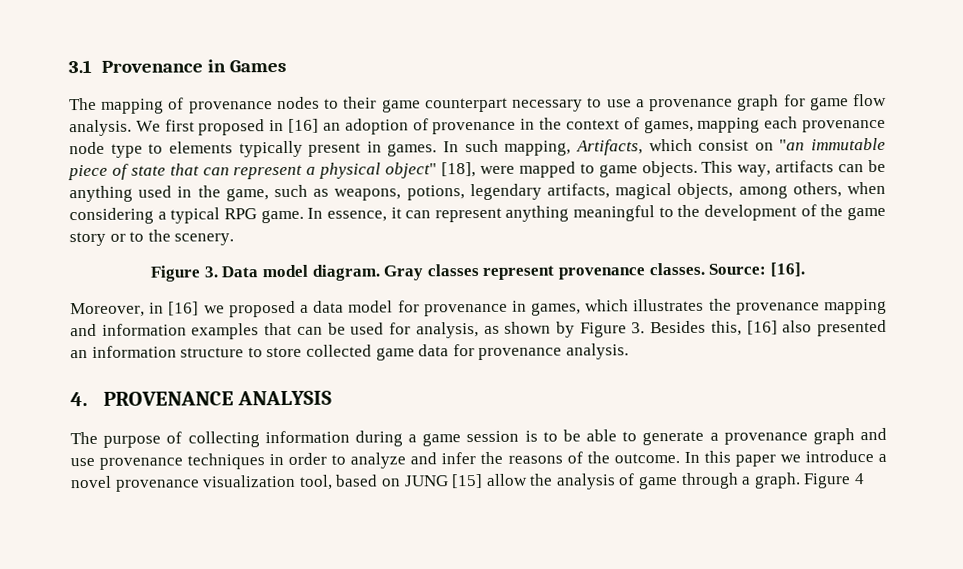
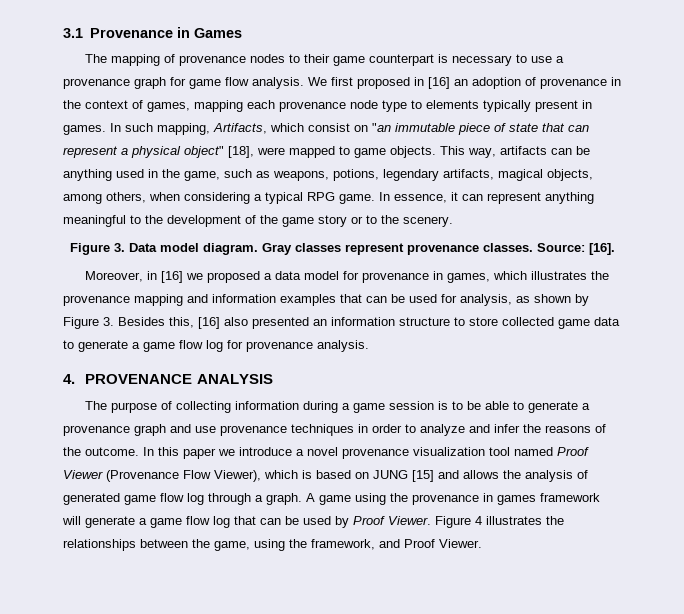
- The mapping of provenance nodes to their game counterpart necessary to use a provenance graph for game flow analysis.
+ The mapping of provenance nodes to their game counterpart is necessary to use a provenance graph for game flow analysis.
- Moreover, in [16] we proposed a data model for provenance in games, which illustrates the provenance mapping and information examples that can be used for analysis, as shown by Figure 3. Besides this, [16] also presented an information structure to store collected game data for provenance analysis.
+ Moreover, in [16] we proposed a data model for provenance in games, which illustrates the provenance mapping and information examples that can be used for analysis, as shown by Figure 3. Besides this, [16] also presented an information structure to store collected game data to generate a game flow log for provenance analysis.
- In this paper we introduce a novel provenance visualization tool, based on JUNG [15] allow the analysis of game through a graph. Figure 4
+ In this paper we introduce a novel provenance visualization tool named Proof Viewer (Provenance Flow Viewer), which is based on JUNG [15] and allows the analysis of generated game flow log through a graph. A game using the provenance in games framework will generate a game flow log that can be used by Proof Viewer. Figure 4 illustrates the relationships between the game, using the framework, and Proof Viewer.

